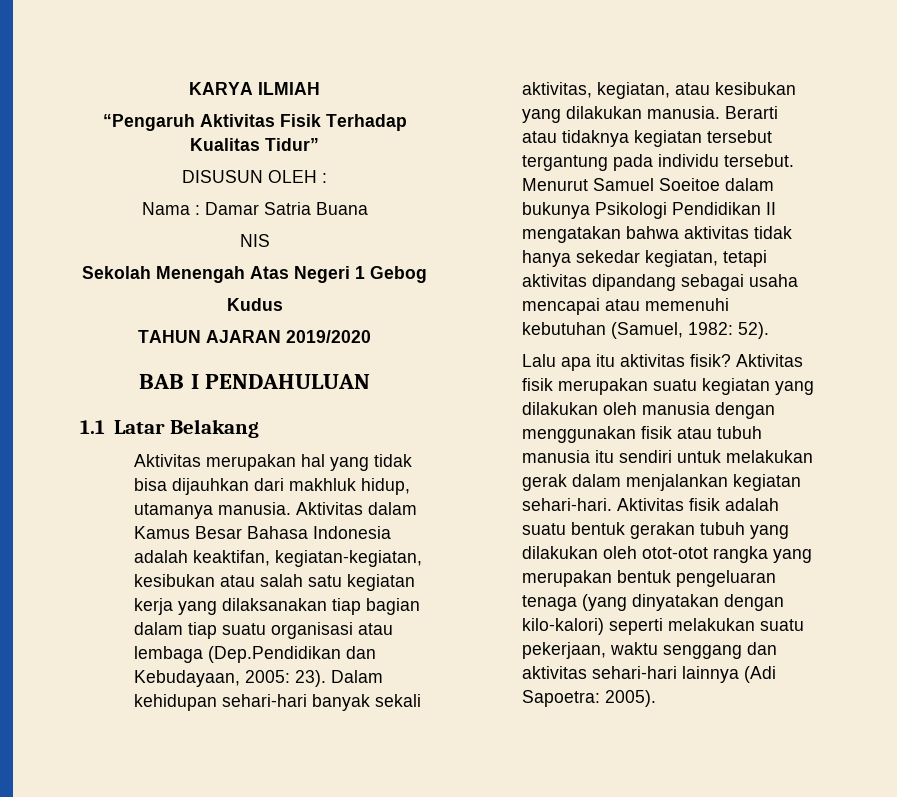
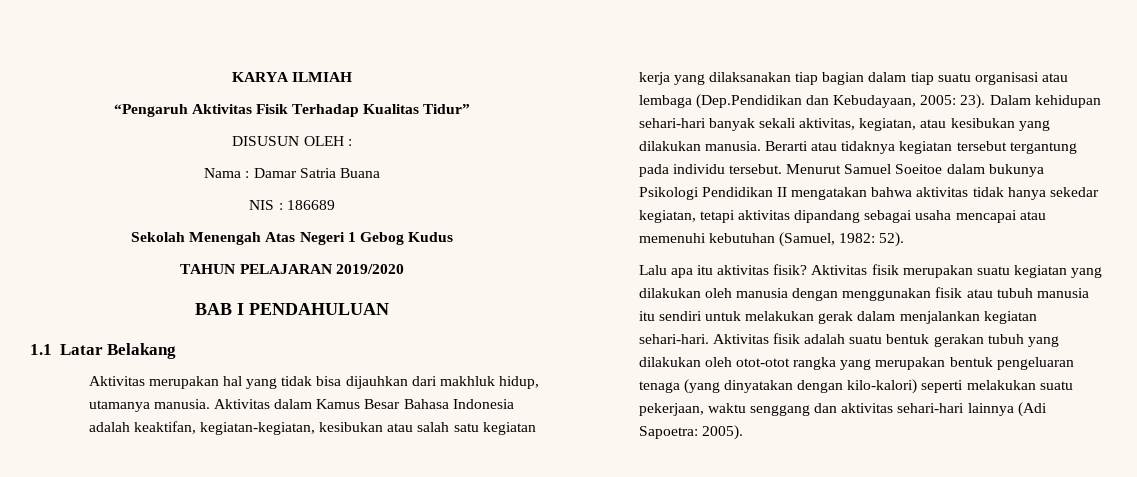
- NIS
+ NIS : 186689
- Sekolah Menengah Atas Negeri 1 Gebog
- Kudus
+ Sekolah Menengah Atas Negeri 1 Gebog Kudus
- TAHUN AJARAN 2019/2020
+ TAHUN PELAJARAN 2019/2020

